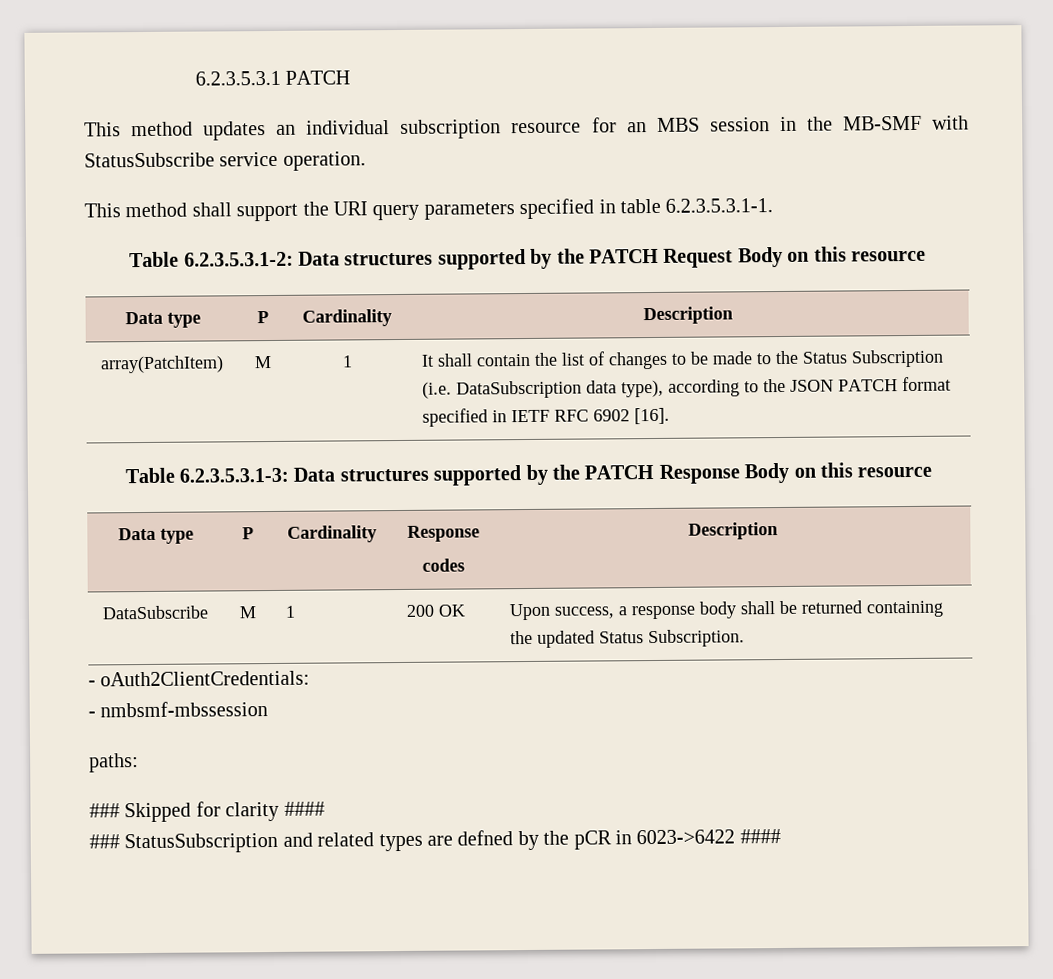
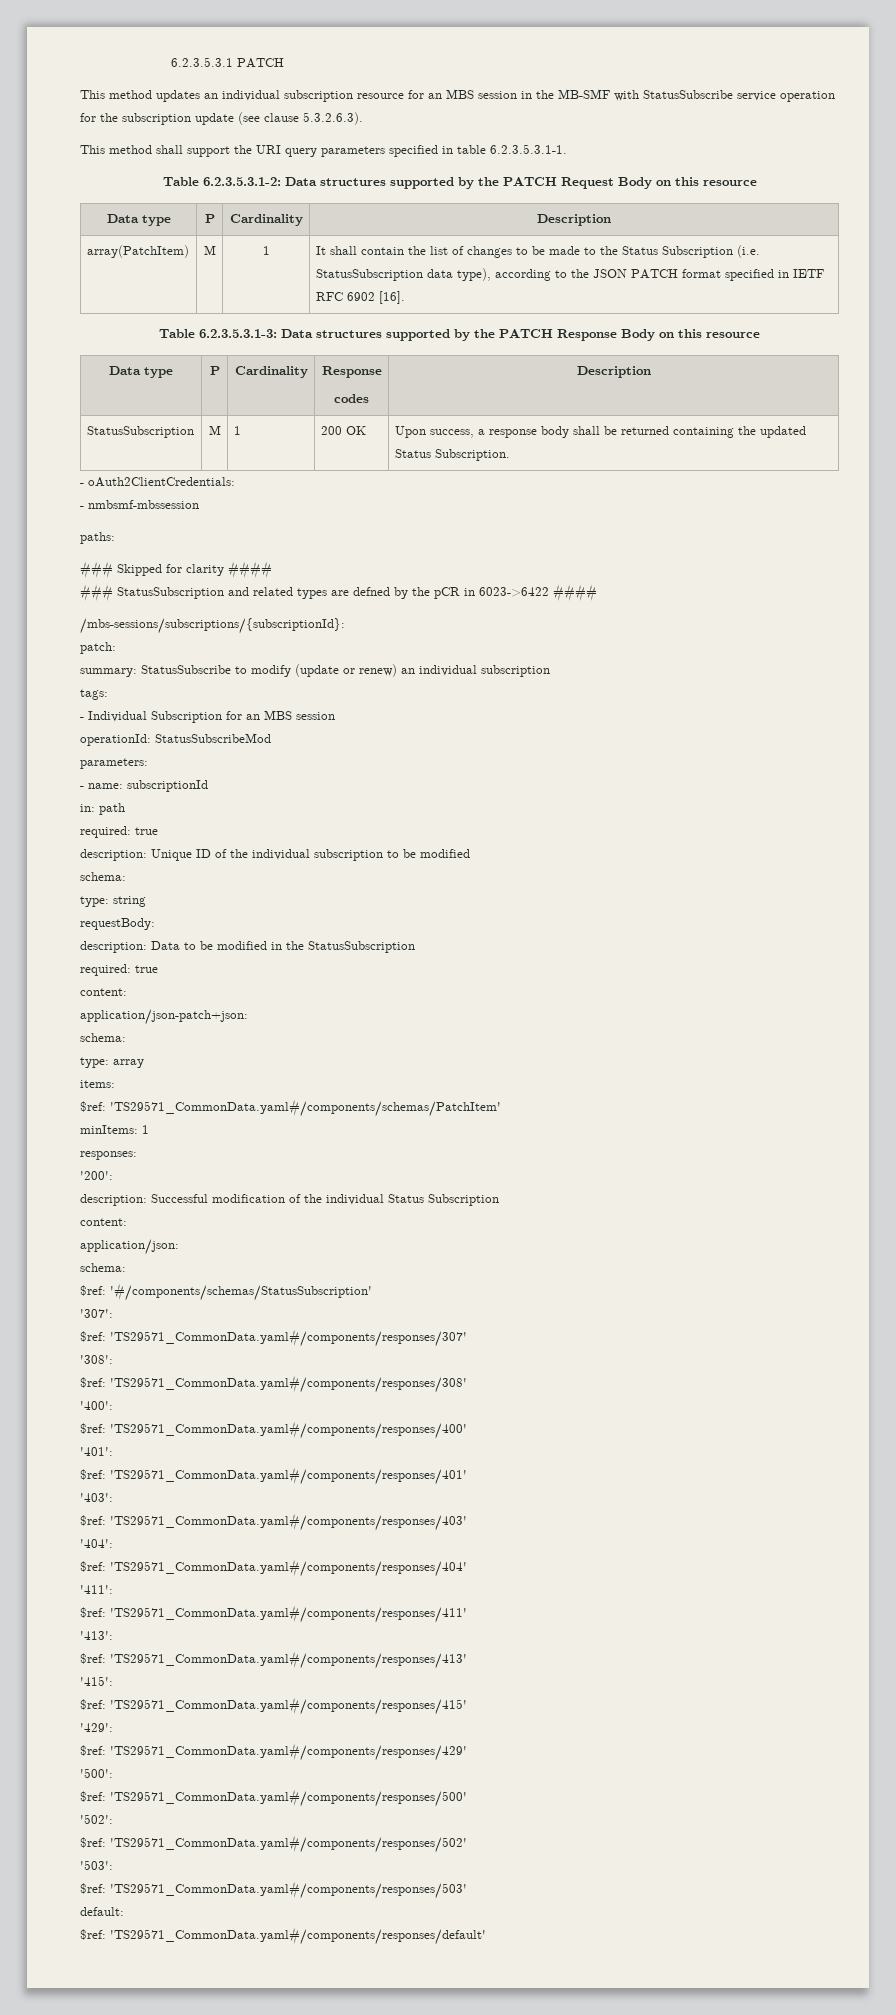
- This method updates an individual subscription resource for an MBS session in the MB-SMF with StatusSubscribe service operation.
+ This method updates an individual subscription resource for an MBS session in the MB-SMF with StatusSubscribe service operation for the subscription update (see clause 5.3.2.6.3).
- array(PatchItem) | M | 1 | It shall contain the list of changes to be made to the Status Subscription (i.e. DataSubscription data type), according to the JSON PATCH format specified in IETF RFC 6902 [16].
+ array(PatchItem) | M | 1 | It shall contain the list of changes to be made to the Status Subscription (i.e. StatusSubscription data type), according to the JSON PATCH format specified in IETF RFC 6902 [16].
- DataSubscribe | M | 1 | 200 OK | Upon success, a response body shall be returned containing the updated Status Subscription.
+ StatusSubscription | M | 1 | 200 OK | Upon success, a response body shall be returned containing the updated Status Subscription.
+ /mbs-sessions/subscriptions/{subscriptionId}:
+ patch:
+ summary: StatusSubscribe to modify (update or renew) an individual subscription
+ tags:
+ - Individual Subscription for an MBS session
+ operationId: StatusSubscribeMod
+ parameters:
+ - name: subscriptionId
+ in: path
+ required: true
+ description: Unique ID of the individual subscription to be modified
+ schema:
+ type: string
+ requestBody:
+ description: Data to be modified in the StatusSubscription
+ required: true
+ content:
+ application/json-patch+json:
+ schema:
+ type: array
+ items:
+ $ref: 'TS29571_CommonData.yaml#/components/schemas/PatchItem'
+ minItems: 1
+ responses:
+ '200':
+ description: Successful modification of the individual Status Subscription
+ content:
+ application/json:
+ schema:
+ $ref: '#/components/schemas/StatusSubscription'
+ '307':
+ $ref: 'TS29571_CommonData.yaml#/components/responses/307'
+ '308':
+ $ref: 'TS29571_CommonData.yaml#/components/responses/308'
+ '400':
+ $ref: 'TS29571_CommonData.yaml#/components/responses/400'
+ '401':
+ $ref: 'TS29571_CommonData.yaml#/components/responses/401'
+ '403':
+ $ref: 'TS29571_CommonData.yaml#/components/responses/403'
+ '404':
+ $ref: 'TS29571_CommonData.yaml#/components/responses/404'
+ '411':
+ $ref: 'TS29571_CommonData.yaml#/components/responses/411'
+ '413':
+ $ref: 'TS29571_CommonData.yaml#/components/responses/413'
+ '415':
+ $ref: 'TS29571_CommonData.yaml#/components/responses/415'
+ '429':
+ $ref: 'TS29571_CommonData.yaml#/components/responses/429'
+ '500':
+ $ref: 'TS29571_CommonData.yaml#/components/responses/500'
+ '502':
+ $ref: 'TS29571_CommonData.yaml#/components/responses/502'
+ '503':
+ $ref: 'TS29571_CommonData.yaml#/components/responses/503'
+ default:
+ $ref: 'TS29571_CommonData.yaml#/components/responses/default'

